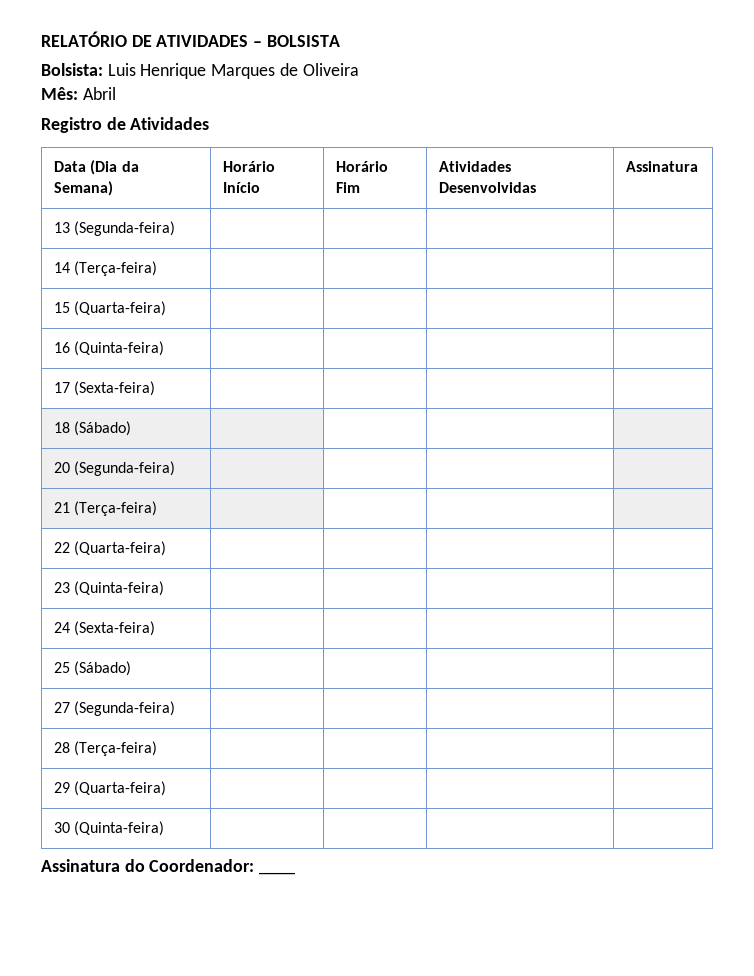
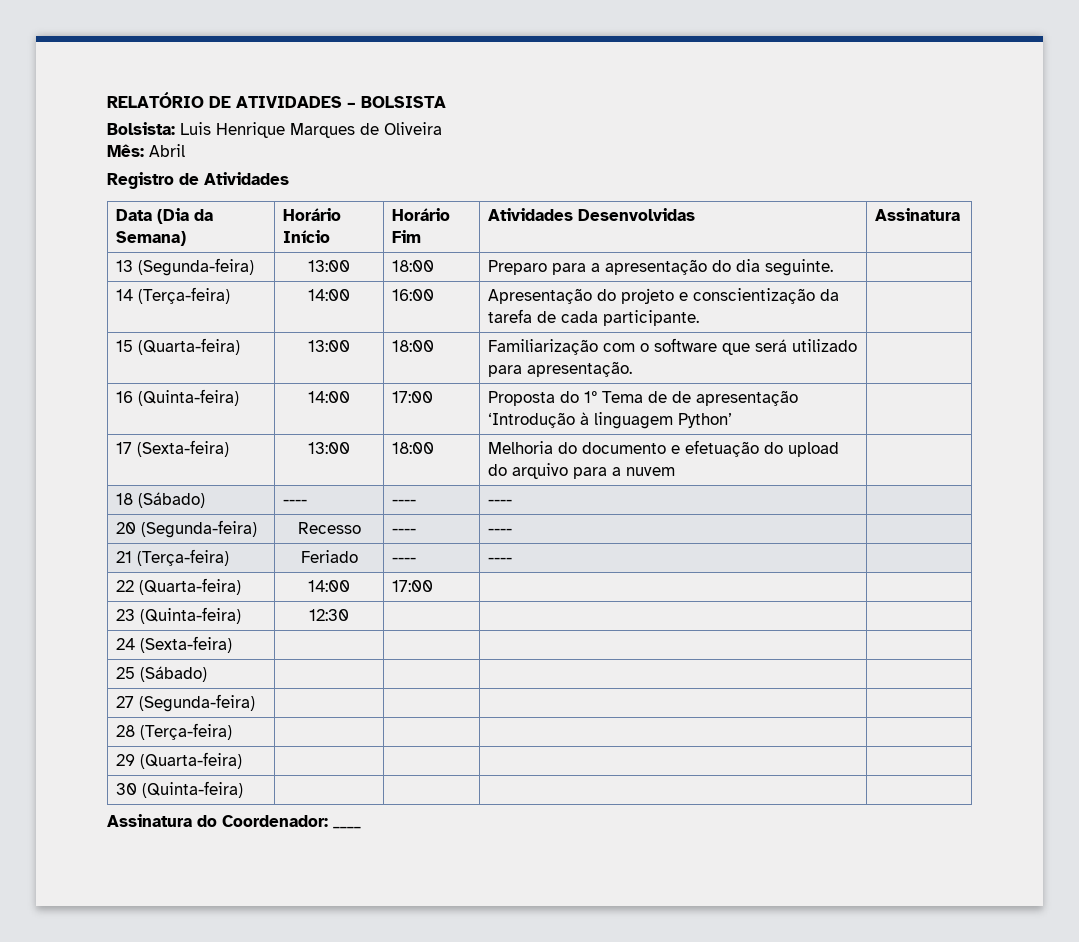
- 13 (Segunda-feira) | | | |
- 14 (Terça-feira) | | | |
- 15 (Quarta-feira) | | | |
- 16 (Quinta-feira) | | | |
- 17 (Sexta-feira) | | | |
+ 13 (Segunda-feira) | 13:00 | 18:00 | Preparo para a apresentação do dia seguinte. |
+ 14 (Terça-feira) | 14:00 | 16:00 | Apresentação do projeto e conscientização da tarefa de cada participante. |
+ 15 (Quarta-feira) | 13:00 | 18:00 | Familiarização com o software que será utilizado para apresentação. |
+ 16 (Quinta-feira) | 14:00 | 17:00 | Proposta do 1º Tema de de apresentação ‘Introdução à linguagem Python’ |
+ 17 (Sexta-feira) | 13:00 | 18:00 | Melhoria do documento e efetuação do upload do arquivo para a nuvem |
- 18 (Sábado) | | | |
+ 18 (Sábado) | ---- | ---- | ---- |
- 20 (Segunda-feira) | | | |
+ 20 (Segunda-feira) | Recesso | ---- | ---- |
- 21 (Terça-feira) | | | |
+ 21 (Terça-feira) | Feriado | ---- | ---- |
- 22 (Quarta-feira) | | | |
+ 22 (Quarta-feira) | 14:00 | 17:00 | |
- 23 (Quinta-feira) | | | |
+ 23 (Quinta-feira) | 12:30 | | |

